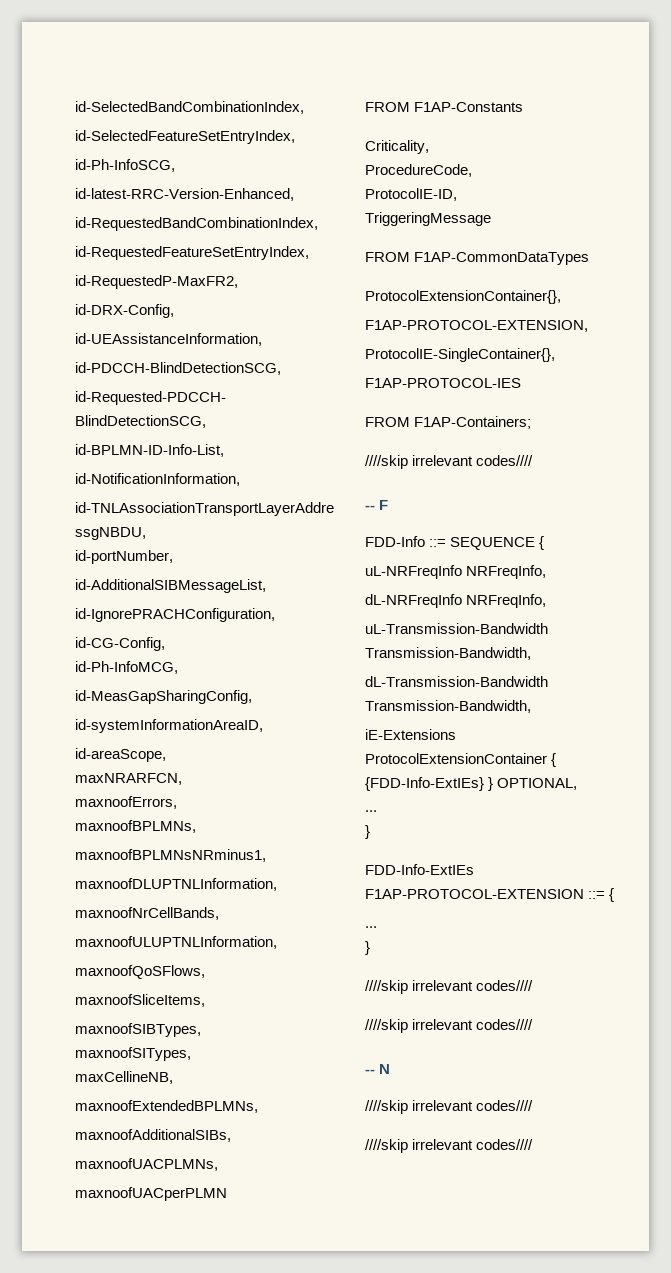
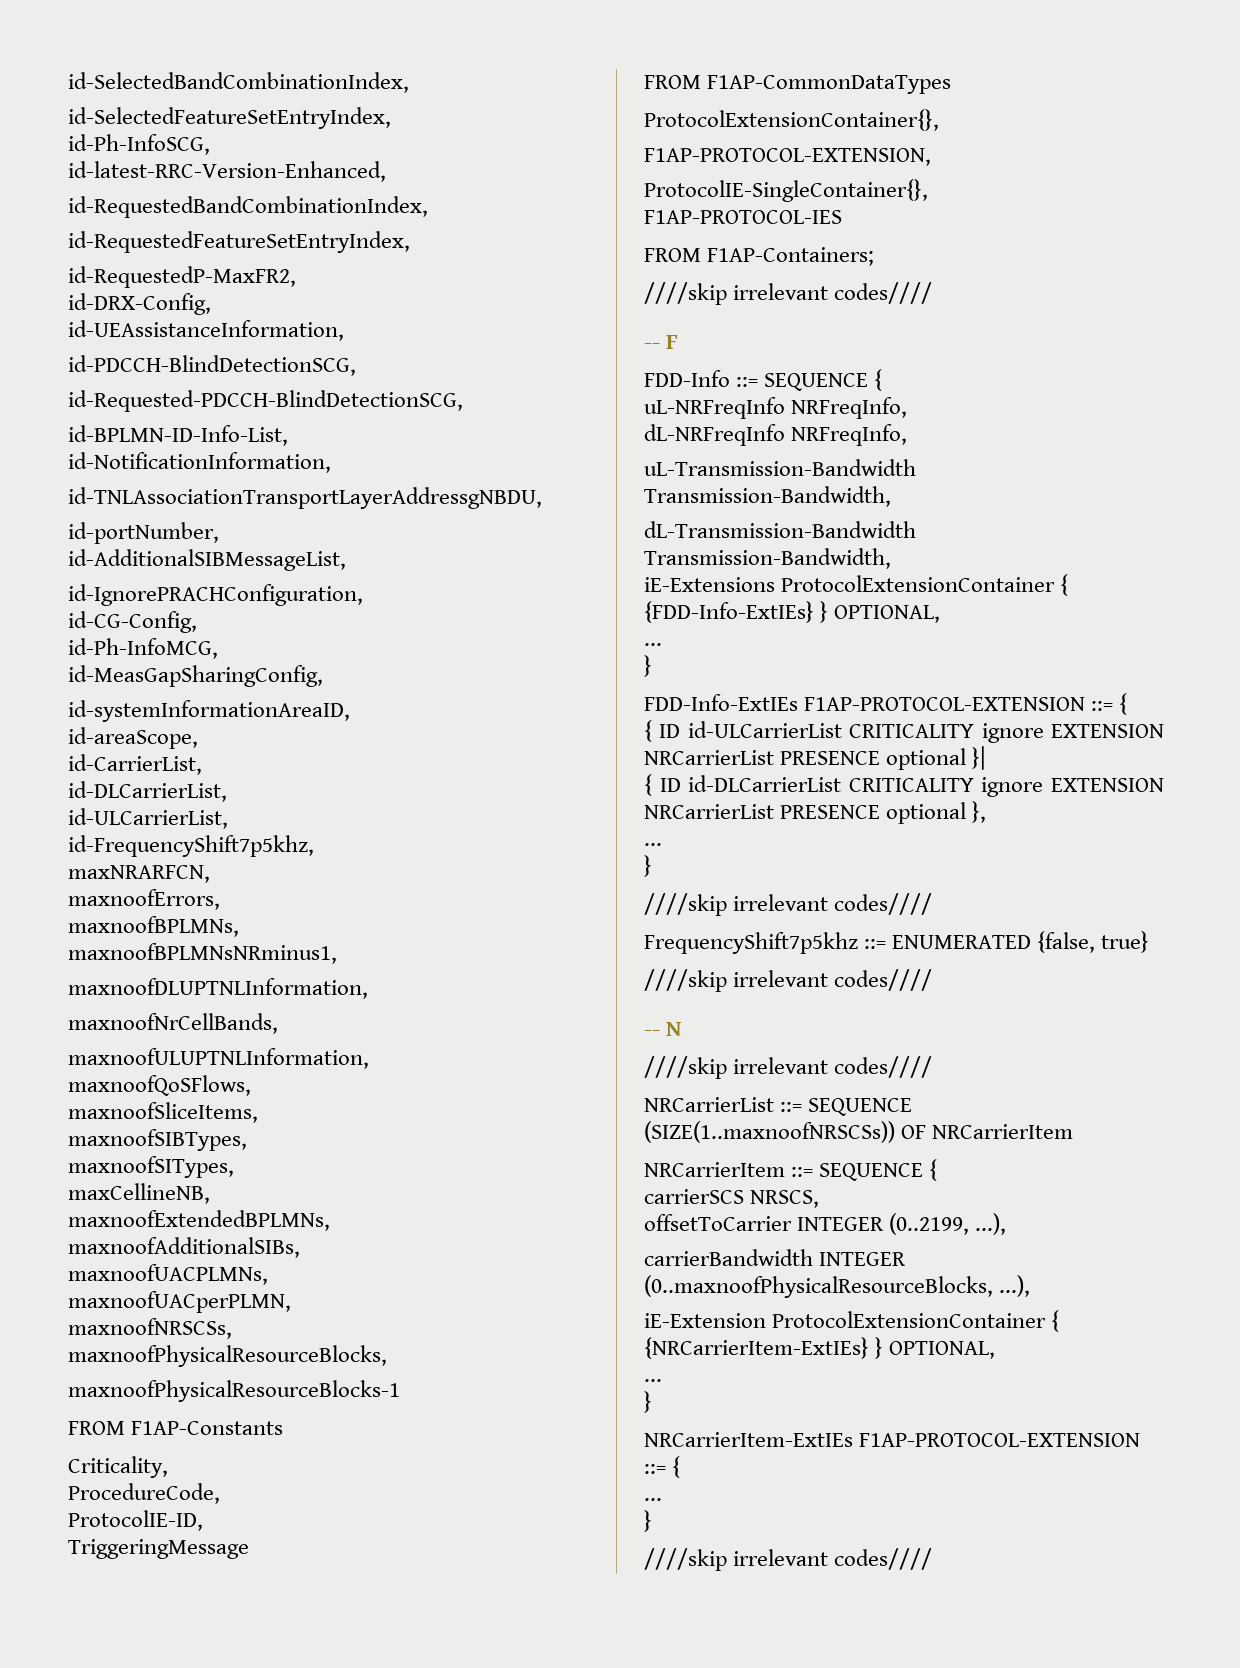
+ id-CarrierList,
+ id-DLCarrierList,
+ id-ULCarrierList,
+ id-FrequencyShift7p5khz,
- maxnoofUACperPLMN
+ maxnoofUACperPLMN,
+ maxnoofNRSCSs,
+ maxnoofPhysicalResourceBlocks,
+ maxnoofPhysicalResourceBlocks-1
  FDD-Info-ExtIEs F1AP-PROTOCOL-EXTENSION ::= {
+ { ID id-ULCarrierList CRITICALITY ignore EXTENSION NRCarrierList PRESENCE optional }|
+ { ID id-DLCarrierList CRITICALITY ignore EXTENSION NRCarrierList PRESENCE optional },
  ...
  }
  ////skip irrelevant codes////
+ FrequencyShift7p5khz ::= ENUMERATED {false, true}
+ NRCarrierList ::= SEQUENCE (SIZE(1..maxnoofNRSCSs)) OF NRCarrierItem
+ NRCarrierItem ::= SEQUENCE {
+ carrierSCS NRSCS,
+ offsetToCarrier INTEGER (0..2199, ...),
+ carrierBandwidth INTEGER (0..maxnoofPhysicalResourceBlocks, ...),
+ iE-Extension ProtocolExtensionContainer { {NRCarrierItem-ExtIEs} } OPTIONAL,
+ ...
+ }
+ NRCarrierItem-ExtIEs F1AP-PROTOCOL-EXTENSION ::= {
+ ...
+ }

